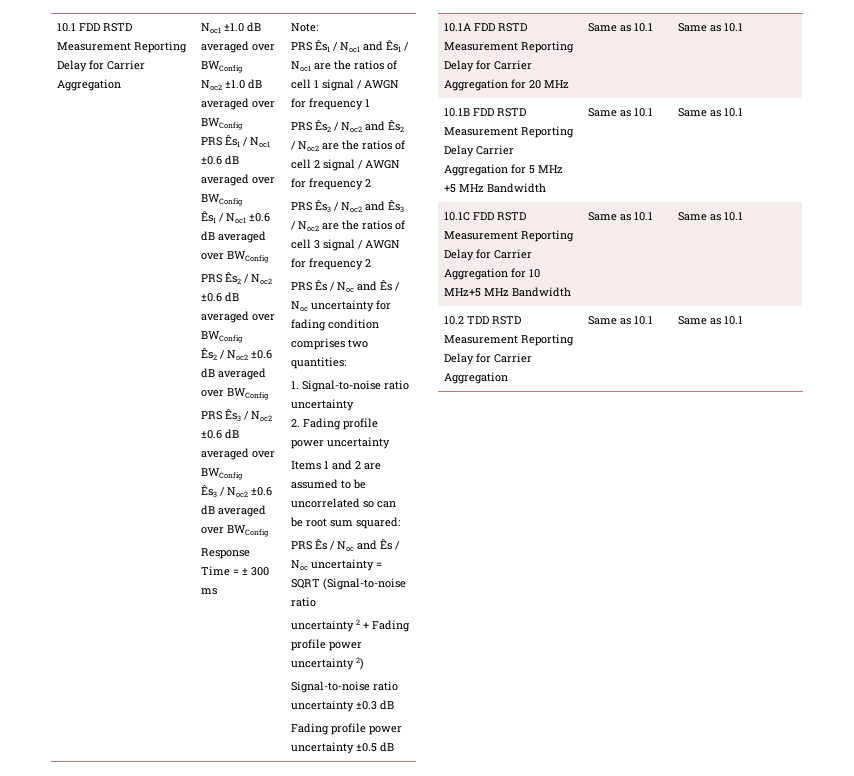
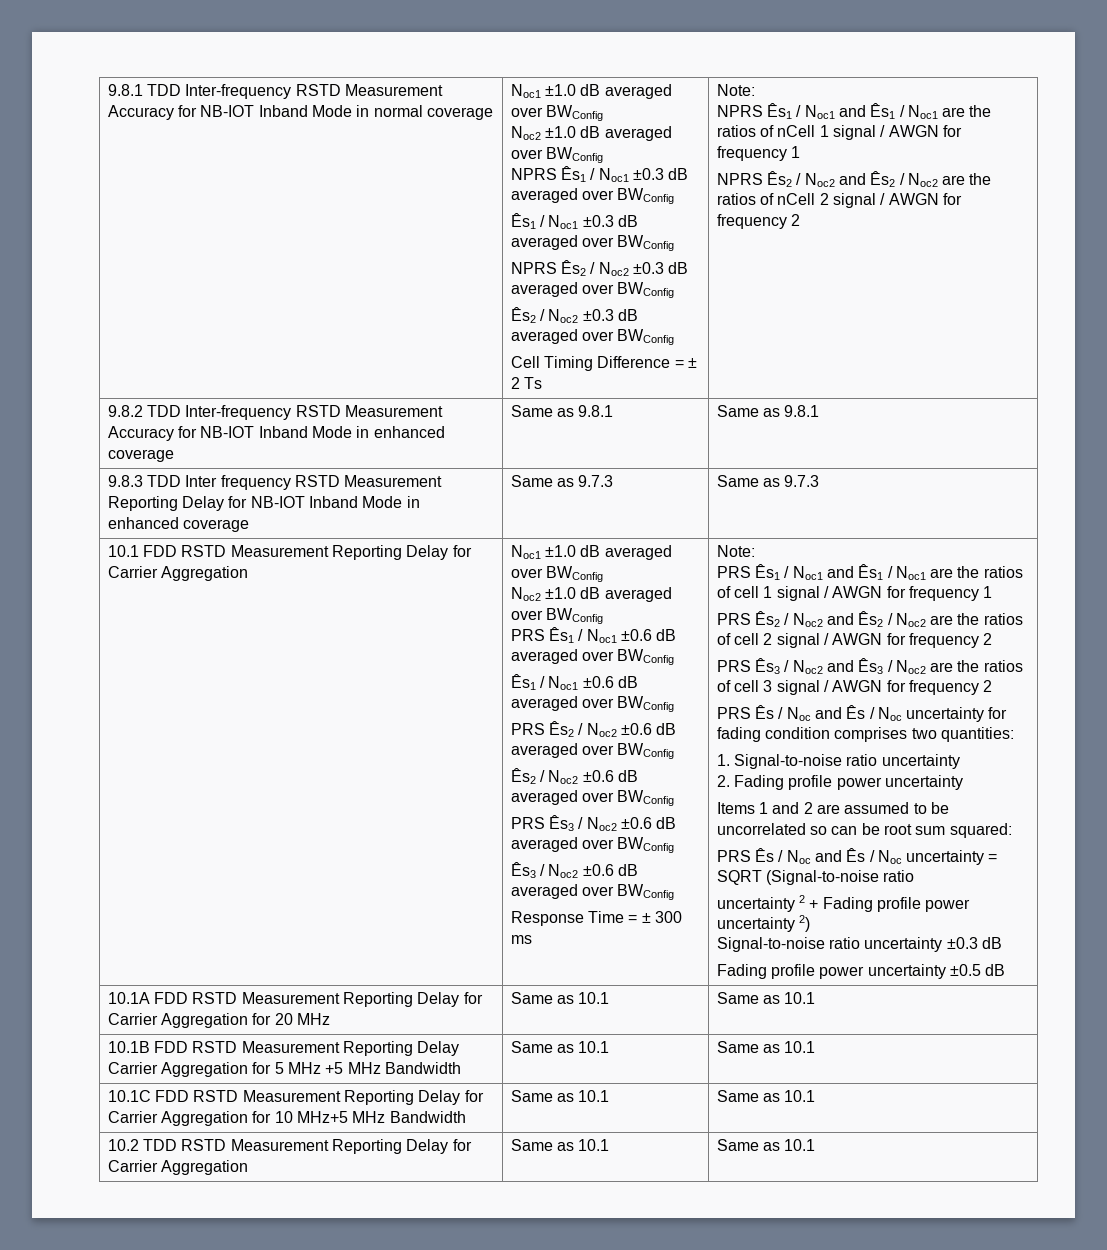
+ 9.8.1 TDD Inter-frequency RSTD Measurement Accuracy for NB-IOT Inband Mode in normal coverage | Noc1 ±1.0 dB averaged over BWConfig
+ Noc2 ±1.0 dB averaged over BWConfig
+ NPRS Ês1 / Noc1 ±0.3 dB averaged over BWConfig
+ Ês1 / Noc1 ±0.3 dB averaged over BWConfig
+ NPRS Ês2 / Noc2 ±0.3 dB averaged over BWConfig
+ Ês2 / Noc2 ±0.3 dB averaged over BWConfig
+ Cell Timing Difference = ± 2 Ts | Note:
+ NPRS Ês1 / Noc1 and Ês1 / Noc1 are the ratios of nCell 1 signal / AWGN for frequency 1
+ NPRS Ês2 / Noc2 and Ês2 / Noc2 are the ratios of nCell 2 signal / AWGN for frequency 2
+ 9.8.2 TDD Inter-frequency RSTD Measurement Accuracy for NB-IOT Inband Mode in enhanced coverage | Same as 9.8.1 | Same as 9.8.1
+ 9.8.3 TDD Inter frequency RSTD Measurement Reporting Delay for NB-IOT Inband Mode in enhanced coverage | Same as 9.7.3 | Same as 9.7.3

